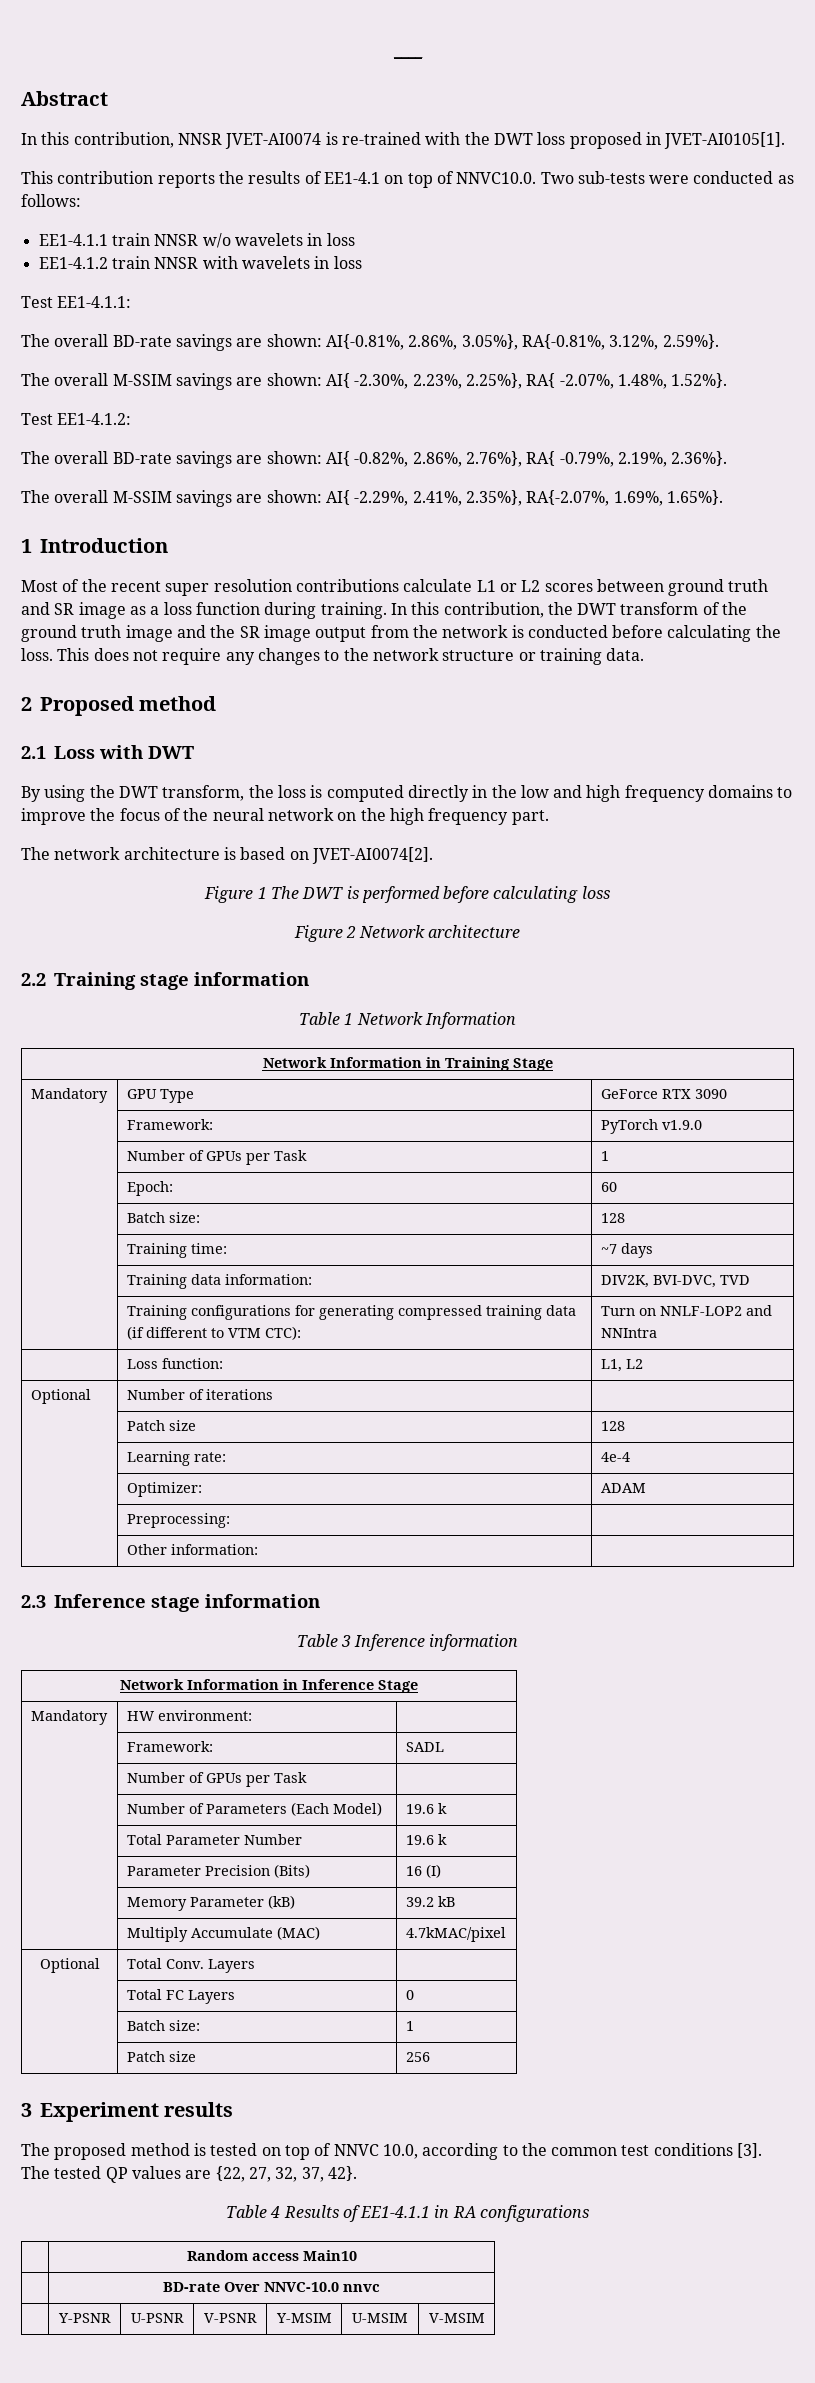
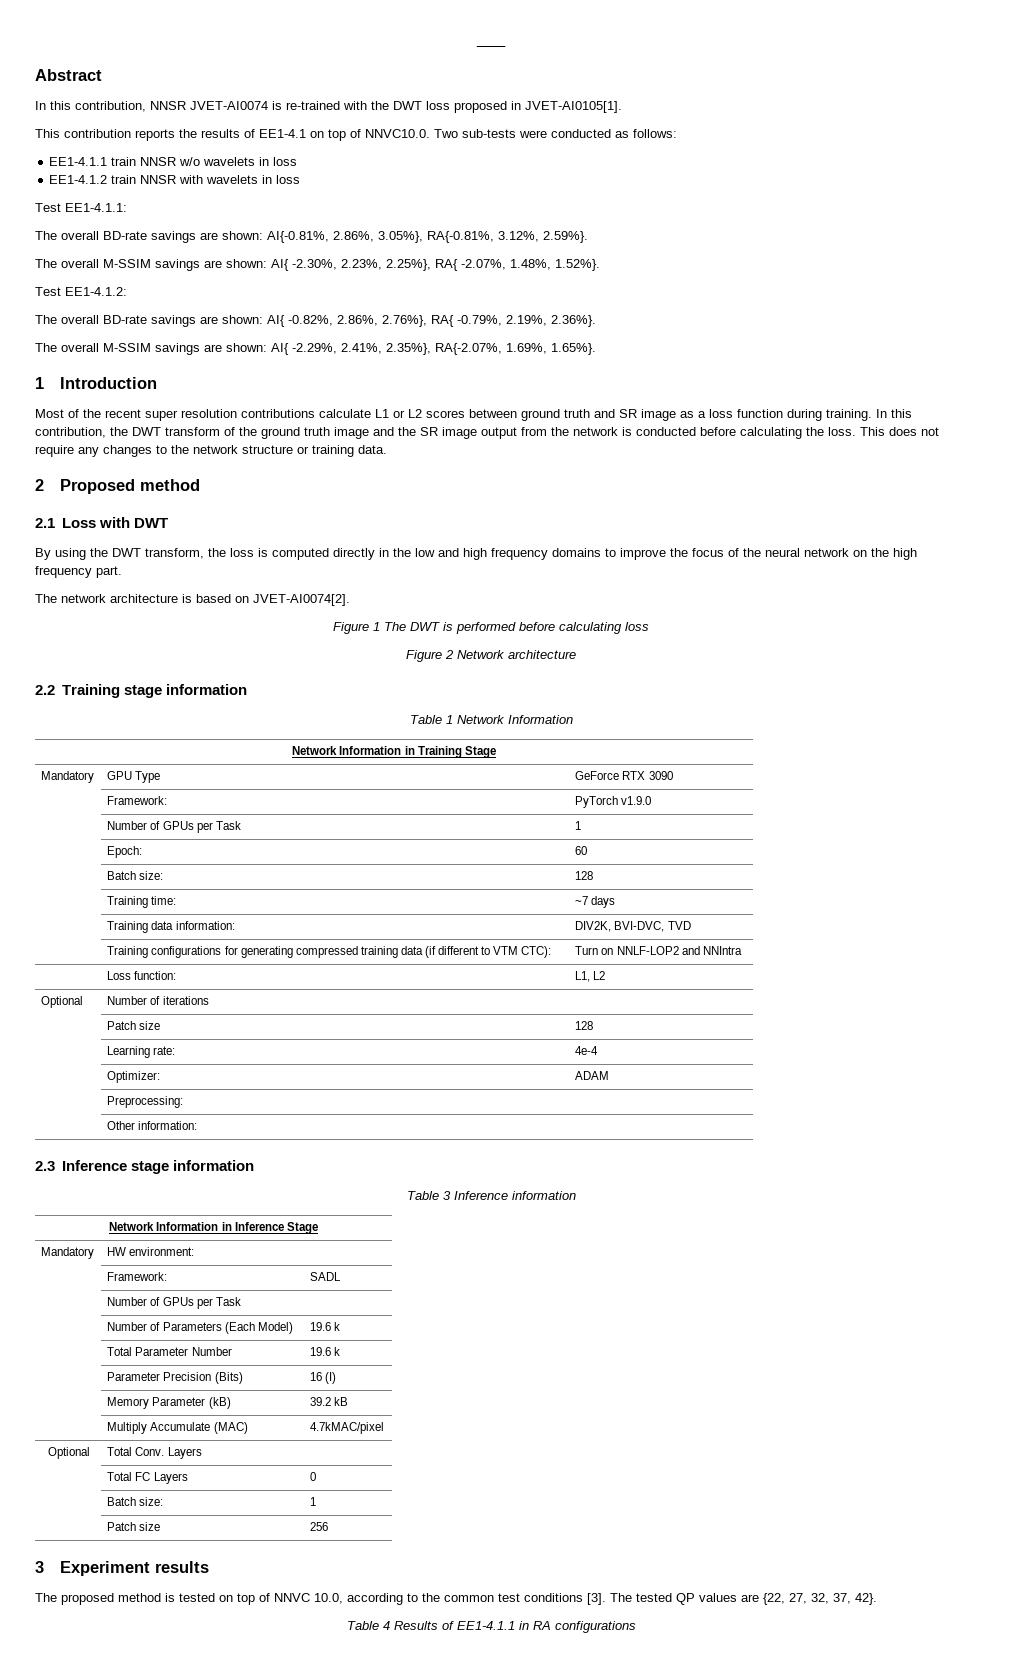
- | Random access Main10
- | BD-rate Over NNVC-10.0 nnvc
- | Y-PSNR | U-PSNR | V-PSNR | Y-MSIM | U-MSIM | V-MSIM

